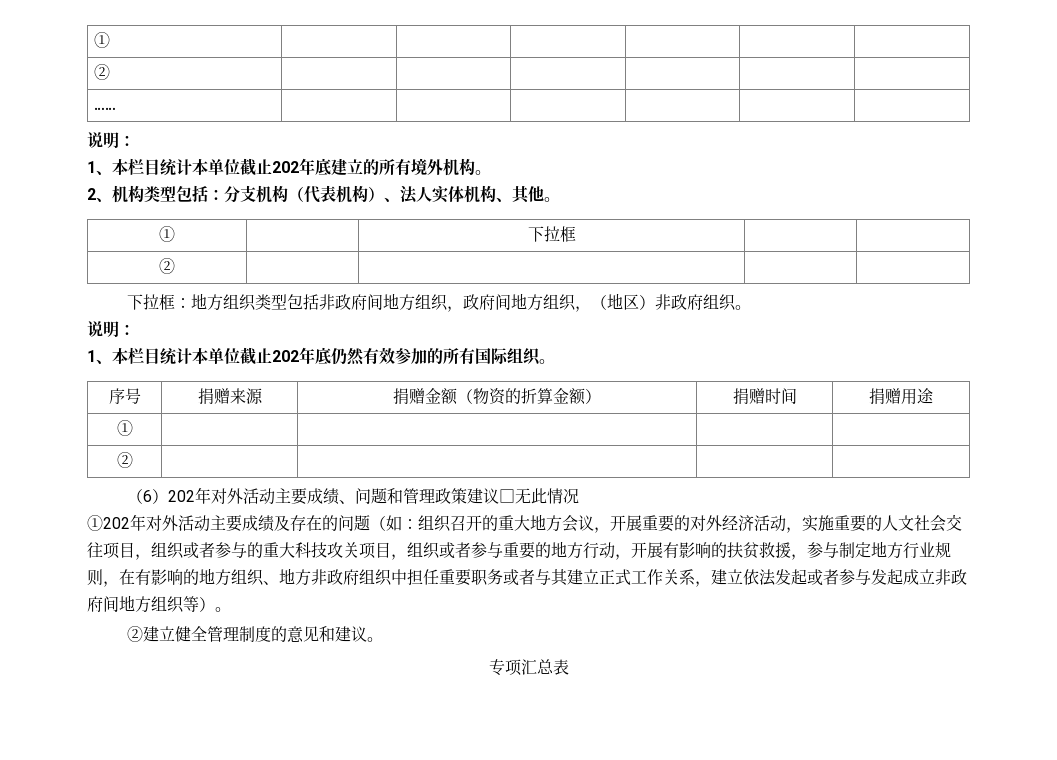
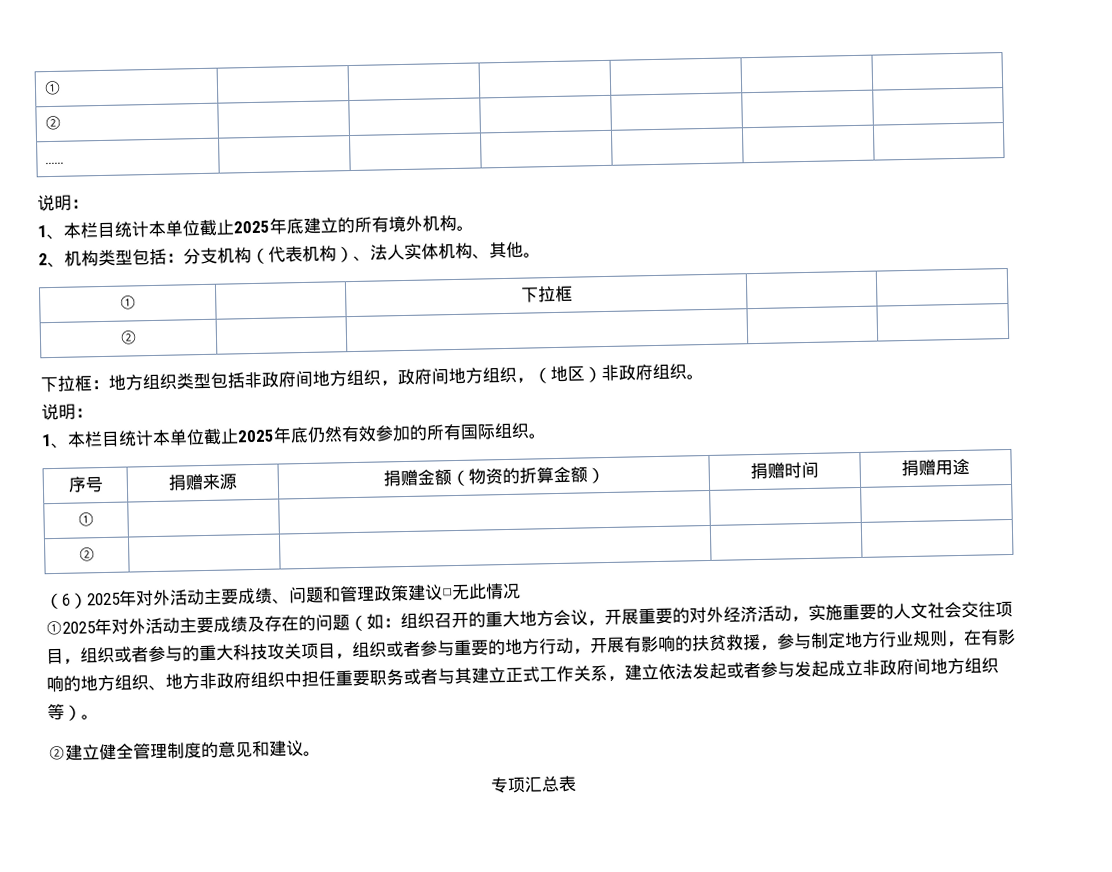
- 1、本栏目统计本单位截止202年底建立的所有境外机构。
+ 1、本栏目统计本单位截止2025年底建立的所有境外机构。
- 1、本栏目统计本单位截止202年底仍然有效参加的所有国际组织。
+ 1、本栏目统计本单位截止2025年底仍然有效参加的所有国际组织。
- （6）202年对外活动主要成绩、问题和管理政策建议□无此情况
+ （6）2025年对外活动主要成绩、问题和管理政策建议□无此情况
- ①202年对外活动主要成绩及存在的问题（如：
+ ①2025年对外活动主要成绩及存在的问题（如：

